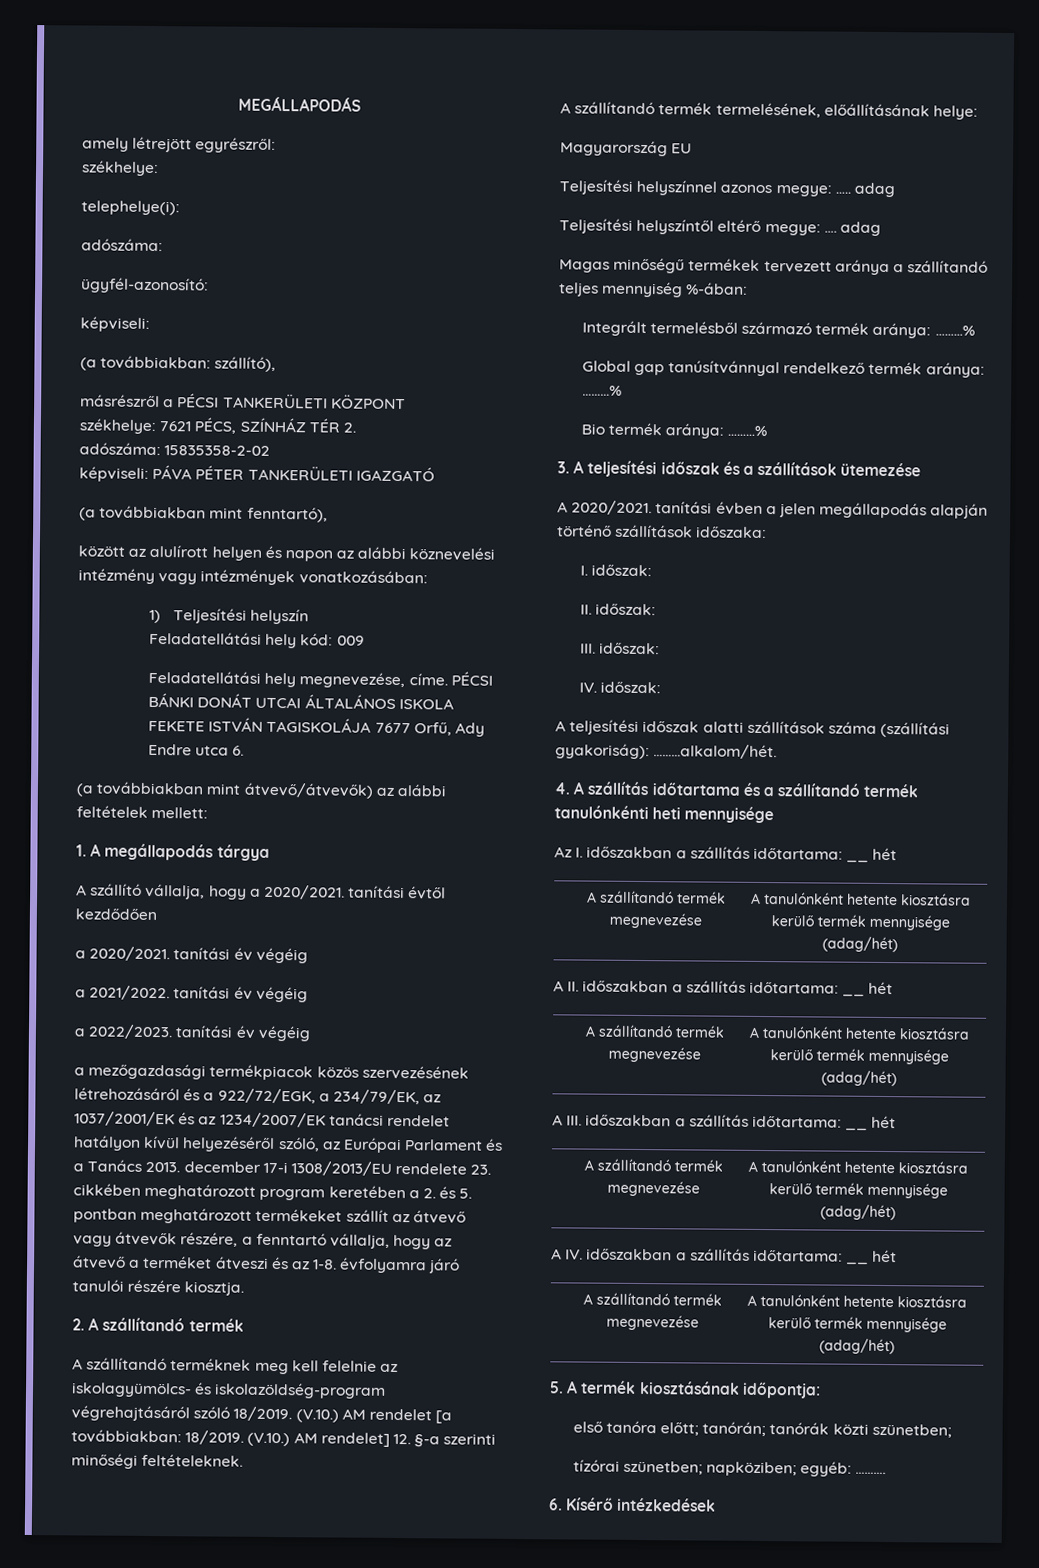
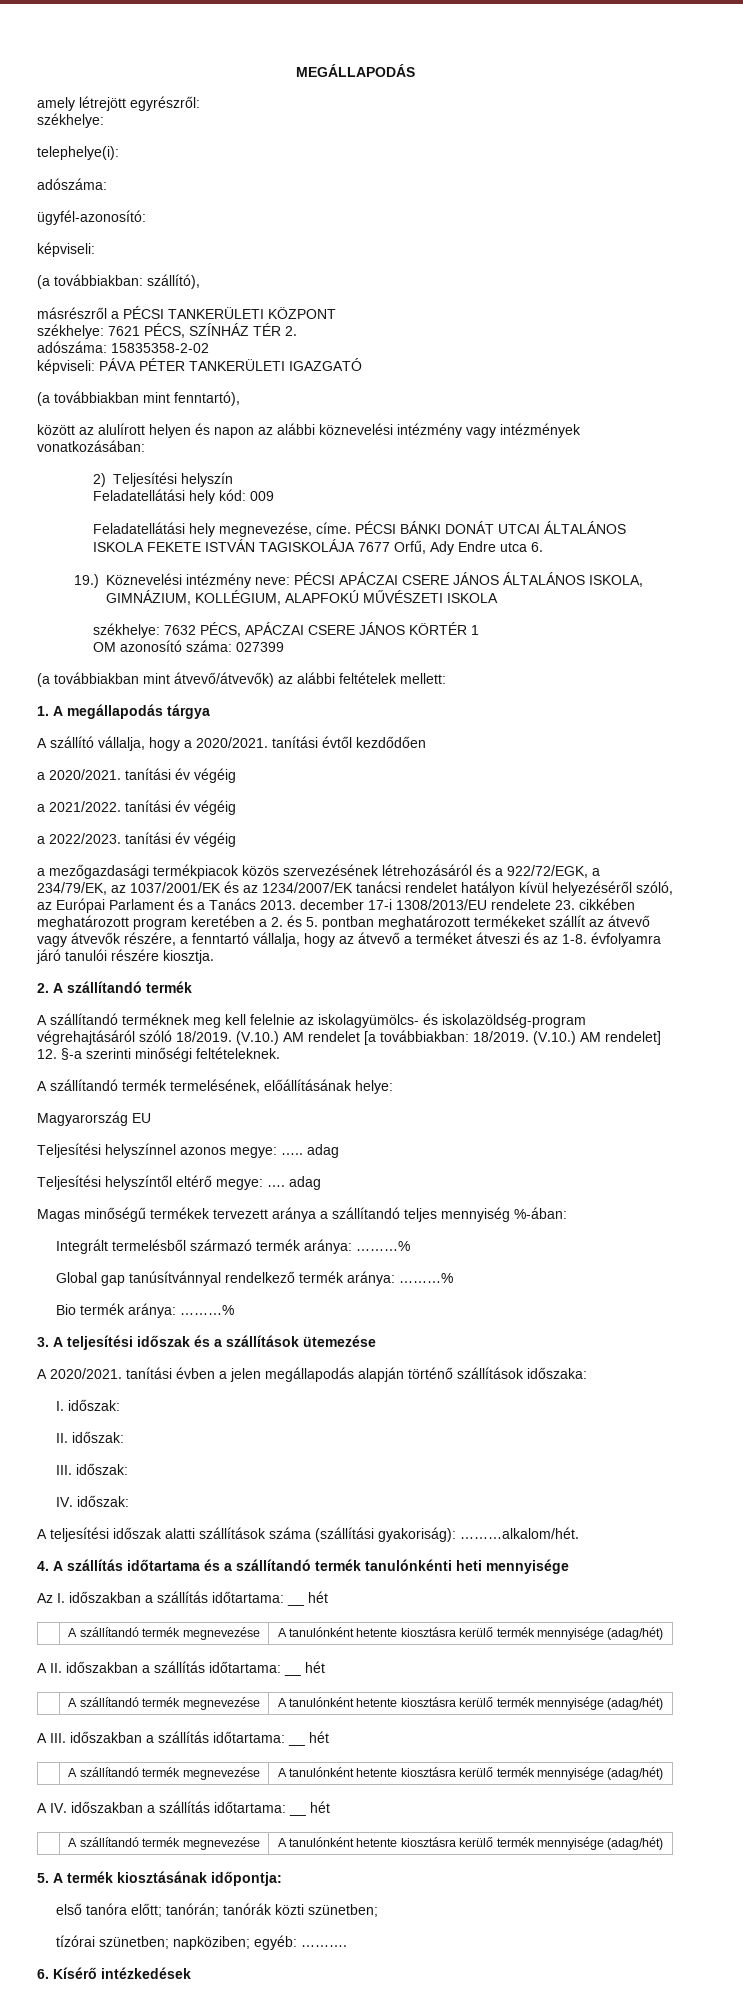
- 1) Teljesítési helyszín
+ 2) Teljesítési helyszín
+ 19.) Köznevelési intézmény neve: PÉCSI APÁCZAI CSERE JÁNOS ÁLTALÁNOS ISKOLA, GIMNÁZIUM, KOLLÉGIUM, ALAPFOKÚ MŰVÉSZETI ISKOLA
+ székhelye: 7632 PÉCS, APÁCZAI CSERE JÁNOS KÖRTÉR 1
+ OM azonosító száma: 027399

